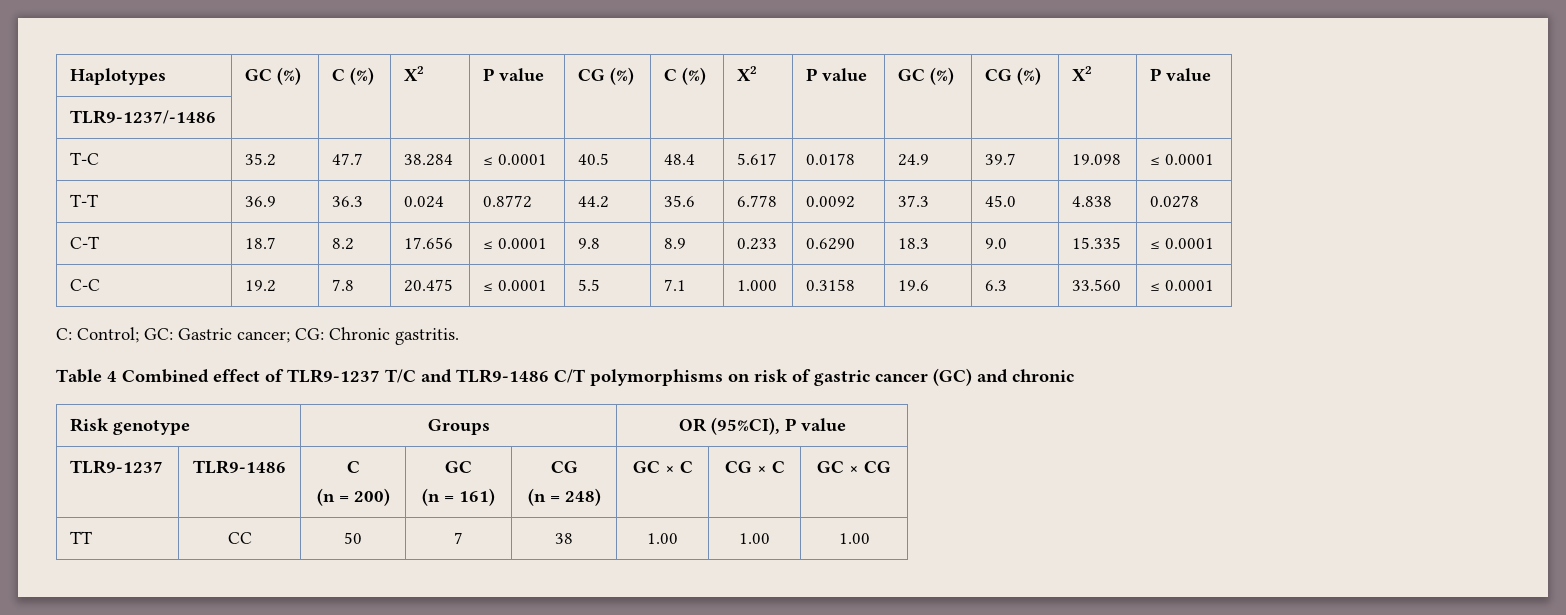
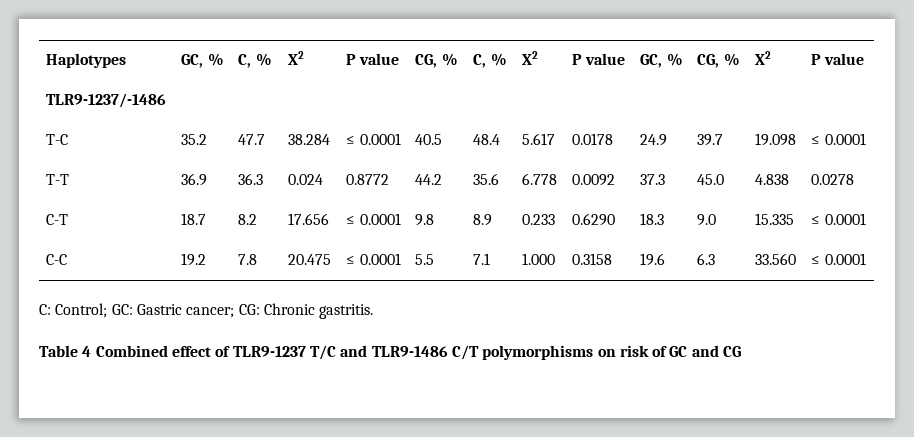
- Haplotypes | GC (%) | C (%) | X2 | P value | CG (%) | C (%) | X2 | P value | GC (%) | CG (%) | X2 | P value
+ Haplotypes | GC, % | C, % | X2 | P value | CG, % | C, % | X2 | P value | GC, % | CG, % | X2 | P value
- Table 4 Combined effect of TLR9-1237 T/C and TLR9-1486 C/T polymorphisms on risk of gastric cancer (GC) and chronic
- Risk genotype | Groups | OR (95%CI), P value
- TLR9-1237 | TLR9-1486 | C
- (n = 200) | GC
- (n = 161) | CG
- (n = 248) | GC × C | CG × C | GC × CG
- TT | CC | 50 | 7 | 38 | 1.00 | 1.00 | 1.00
+ Table 4 Combined effect of TLR9-1237 T/C and TLR9-1486 C/T polymorphisms on risk of GC and CG

